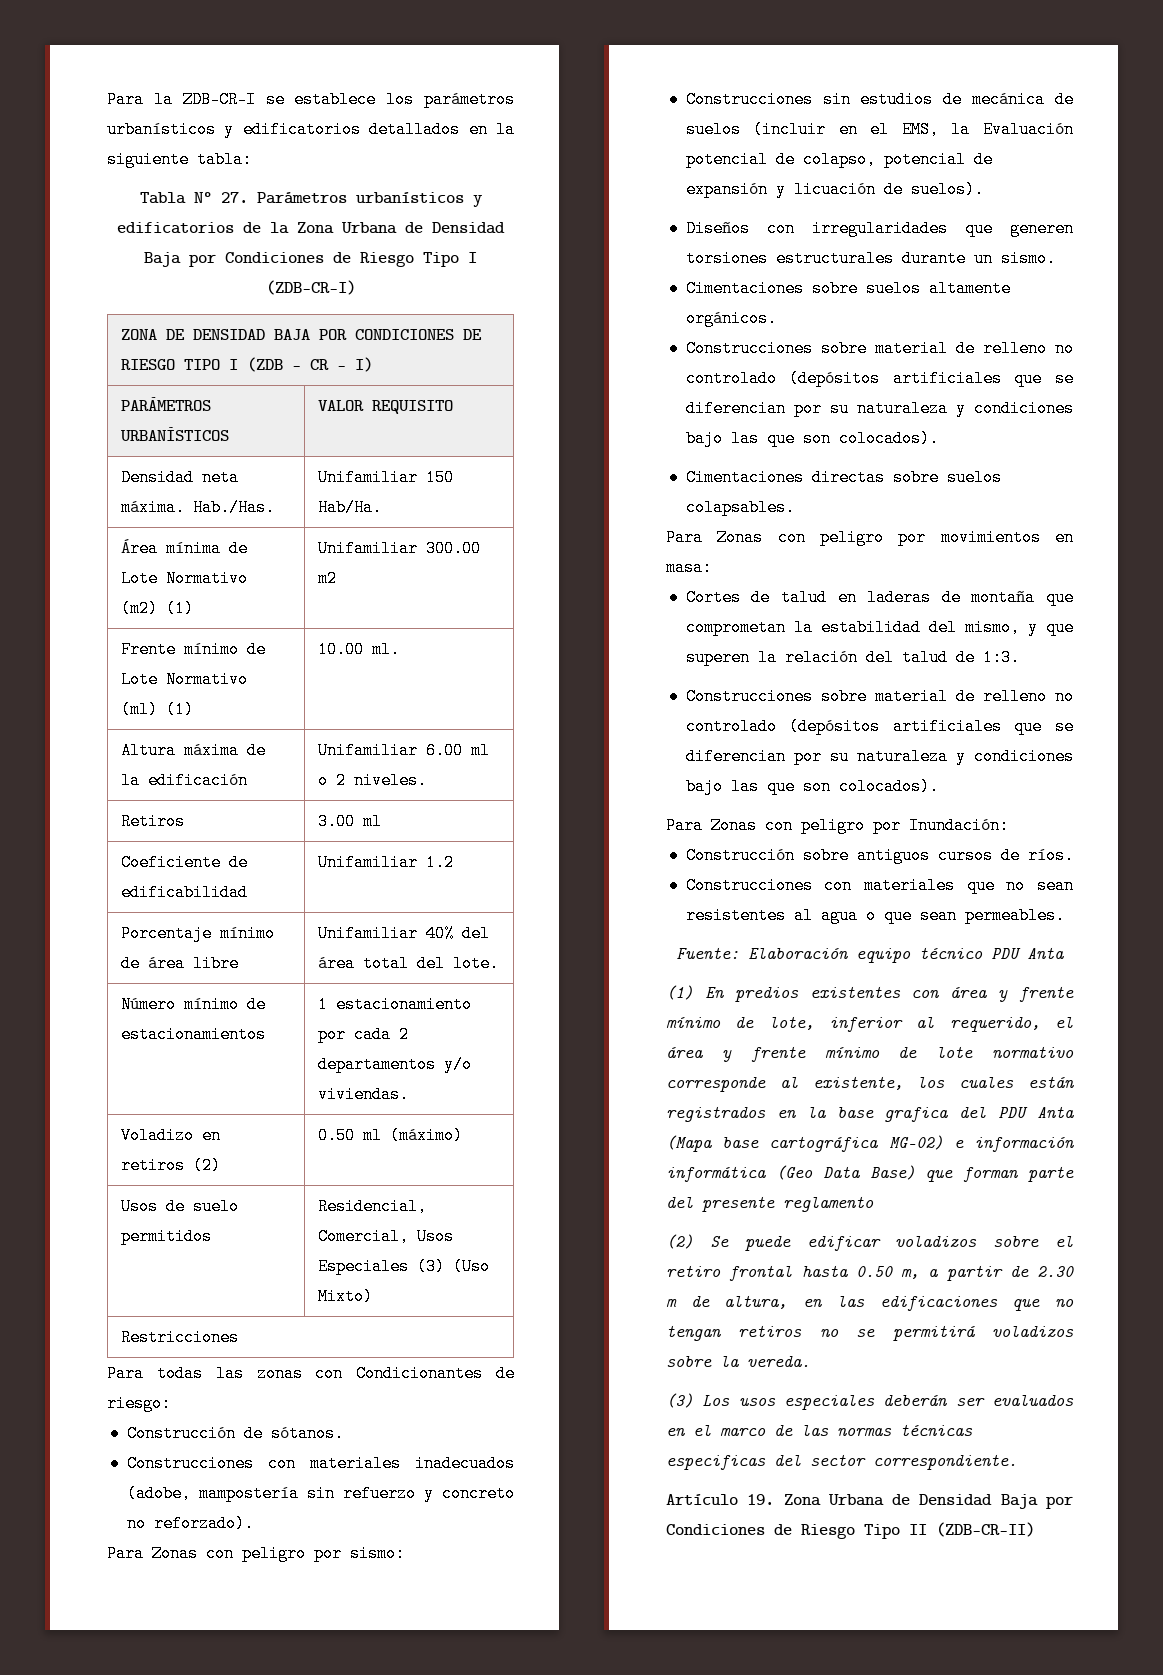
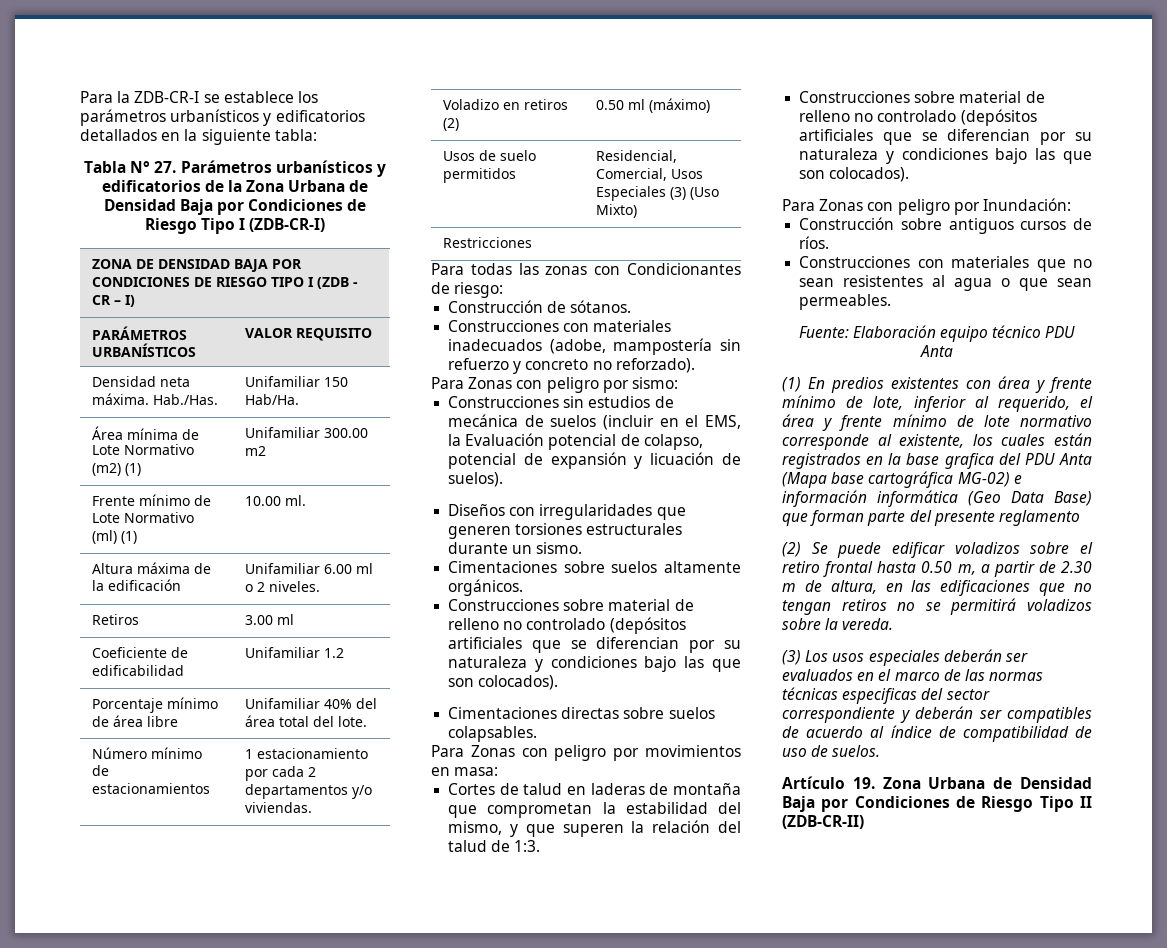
- (3) Los usos especiales deberán ser evaluados en el marco de las normas técnicas especificas del sector correspondiente.
+ (3) Los usos especiales deberán ser evaluados en el marco de las normas técnicas especificas del sector correspondiente y deberán ser compatibles de acuerdo al índice de compatibilidad de uso de suelos.

